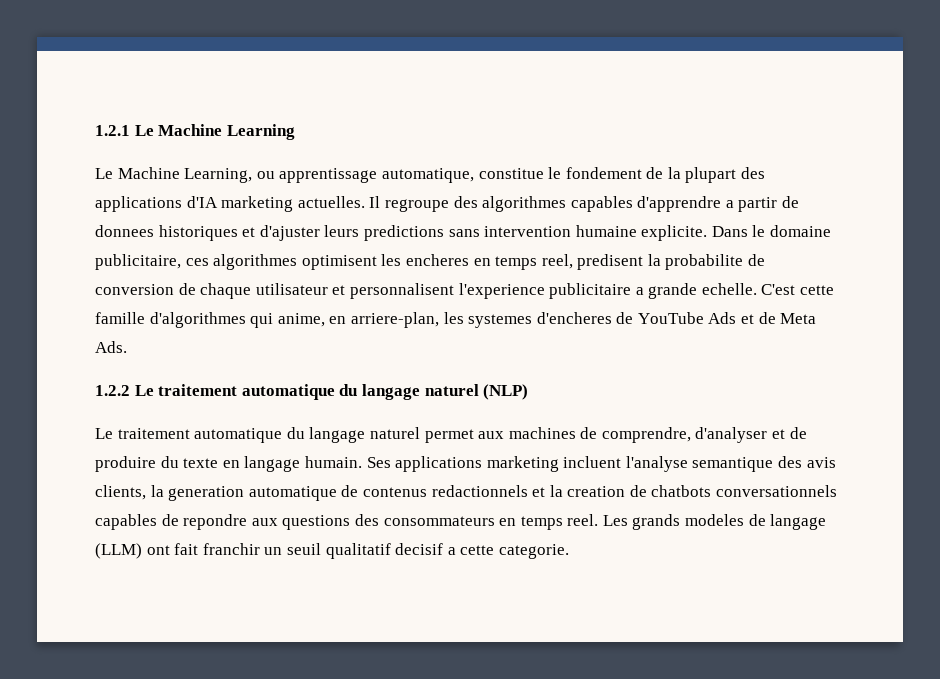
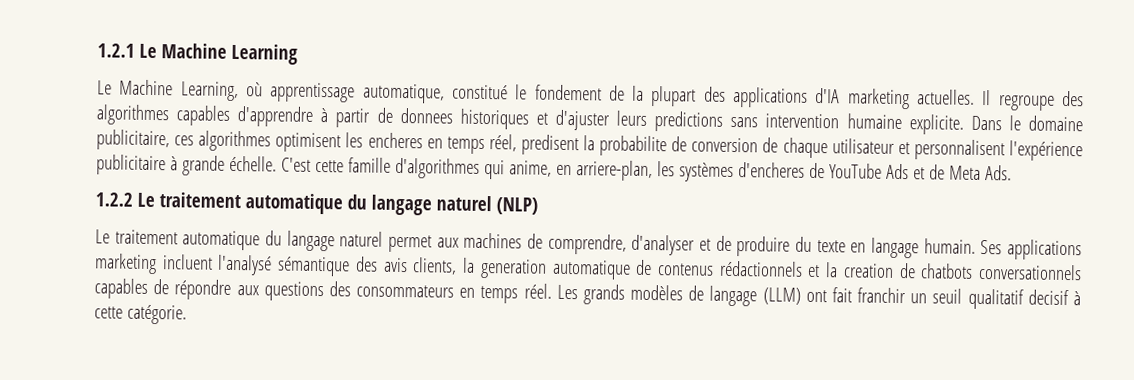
- Le Machine Learning, ou apprentissage automatique, constitue le fondement de la plupart des applications d'IA marketing actuelles.
+ Le Machine Learning, où apprentissage automatique, constitué le fondement de la plupart des applications d'IA marketing actuelles.
- Il regroupe des algorithmes capables d'apprendre a partir de donnees historiques et d'ajuster leurs predictions sans intervention humaine explicite.
+ Il regroupe des algorithmes capables d'apprendre à partir de donnees historiques et d'ajuster leurs predictions sans intervention humaine explicite.
- Dans le domaine publicitaire, ces algorithmes optimisent les encheres en temps reel, predisent la probabilite de conversion de chaque utilisateur et personnalisent l'experience publicitaire a grande echelle.
+ Dans le domaine publicitaire, ces algorithmes optimisent les encheres en temps réel, predisent la probabilite de conversion de chaque utilisateur et personnalisent l'expérience publicitaire à grande échelle.
- C'est cette famille d'algorithmes qui anime, en arriere-plan, les systemes d'encheres de YouTube Ads et de Meta Ads.
+ C'est cette famille d'algorithmes qui anime, en arriere-plan, les systèmes d'encheres de YouTube Ads et de Meta Ads.
- Ses applications marketing incluent l'analyse semantique des avis clients, la generation automatique de contenus redactionnels et la creation de chatbots conversationnels capables de repondre aux questions des consommateurs en temps reel.
+ Ses applications marketing incluent l'analysé sémantique des avis clients, la generation automatique de contenus rédactionnels et la creation de chatbots conversationnels capables de répondre aux questions des consommateurs en temps réel.
- Les grands modeles de langage (LLM) ont fait franchir un seuil qualitatif decisif a cette categorie.
+ Les grands modèles de langage (LLM) ont fait franchir un seuil qualitatif decisif à cette catégorie.

